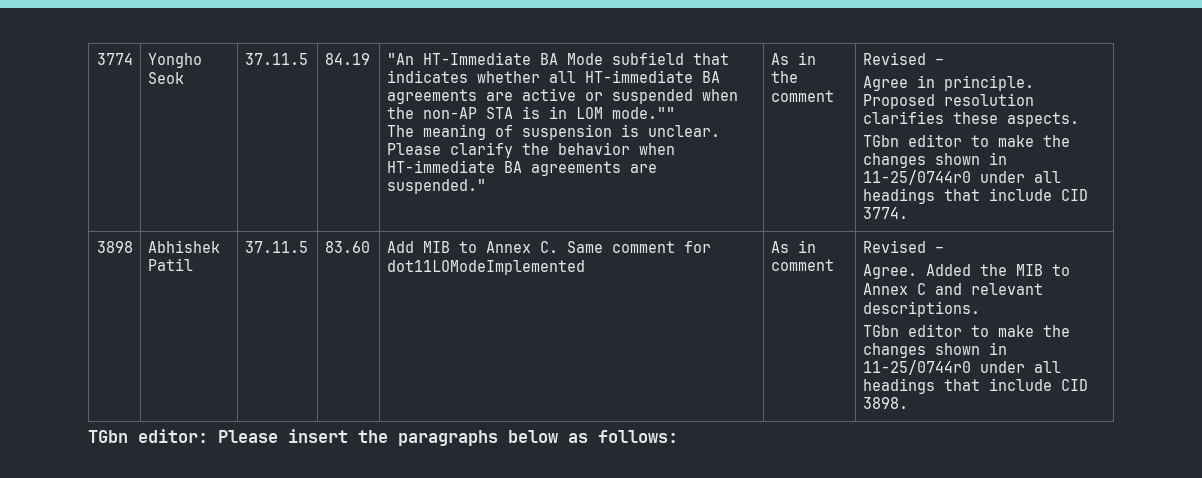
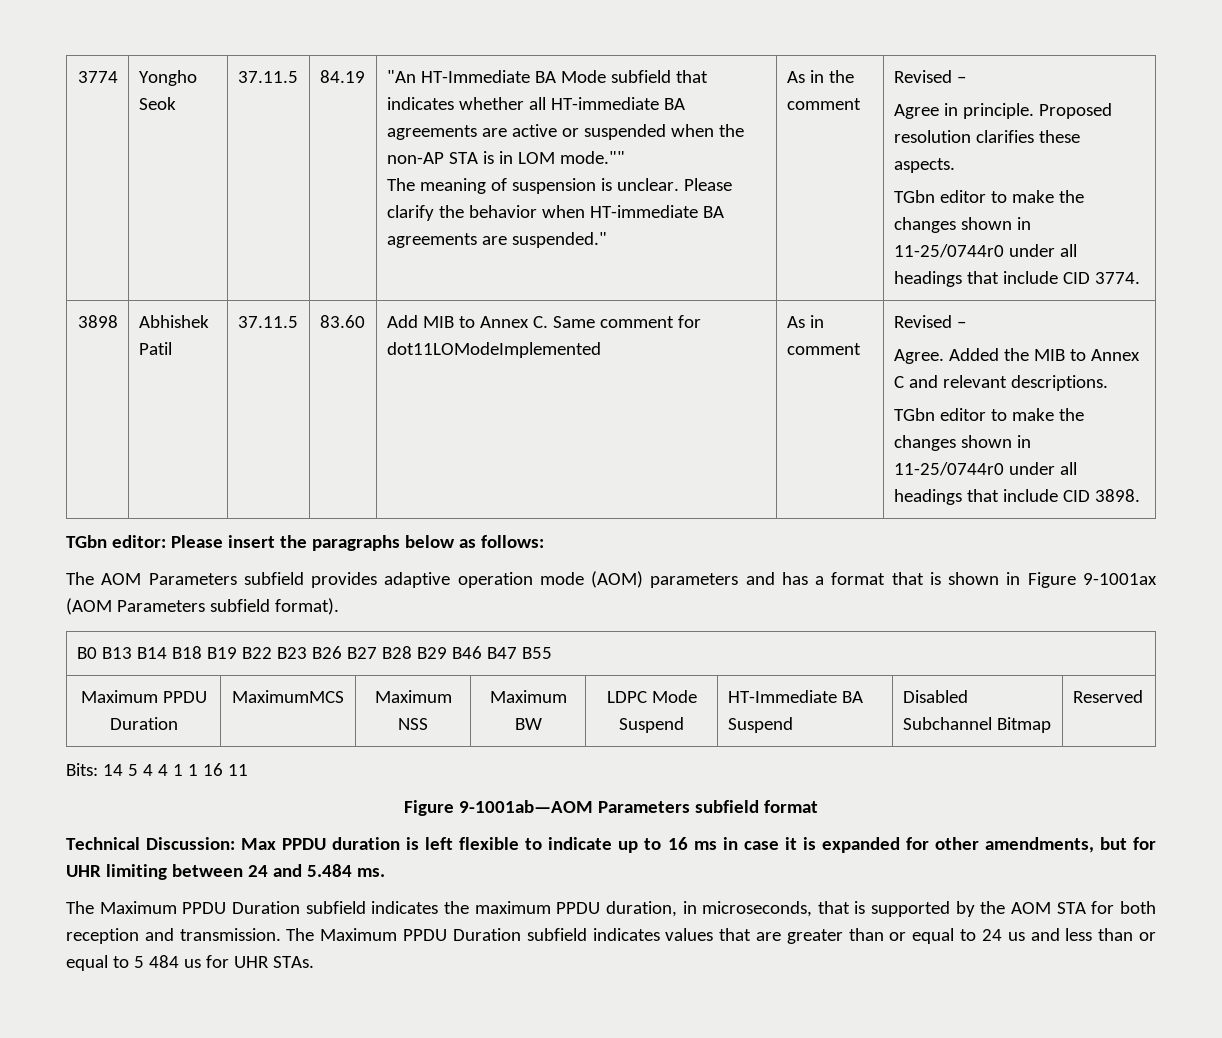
+ The AOM Parameters subfield provides adaptive operation mode (AOM) parameters and has a format that is shown in Figure 9-1001ax (AOM Parameters subfield format).
+ B0 B13 B14 B18 B19 B22 B23 B26 B27 B28 B29 B46 B47 B55
+ Maximum PPDU Duration | MaximumMCS | Maximum NSS | Maximum BW | LDPC Mode Suspend | HT-Immediate BA Suspend | Disabled Subchannel Bitmap | Reserved
+ Bits: 14 5 4 4 1 1 16 11
+ Figure 9-1001ab—AOM Parameters subfield format
+ Technical Discussion: Max PPDU duration is left flexible to indicate up to 16 ms in case it is expanded for other amendments, but for UHR limiting between 24 and 5.484 ms.
+ The Maximum PPDU Duration subfield indicates the maximum PPDU duration, in microseconds, that is supported by the AOM STA for both reception and transmission. The Maximum PPDU Duration subfield indicates values that are greater than or equal to 24 us and less than or equal to 5 484 us for UHR STAs.

